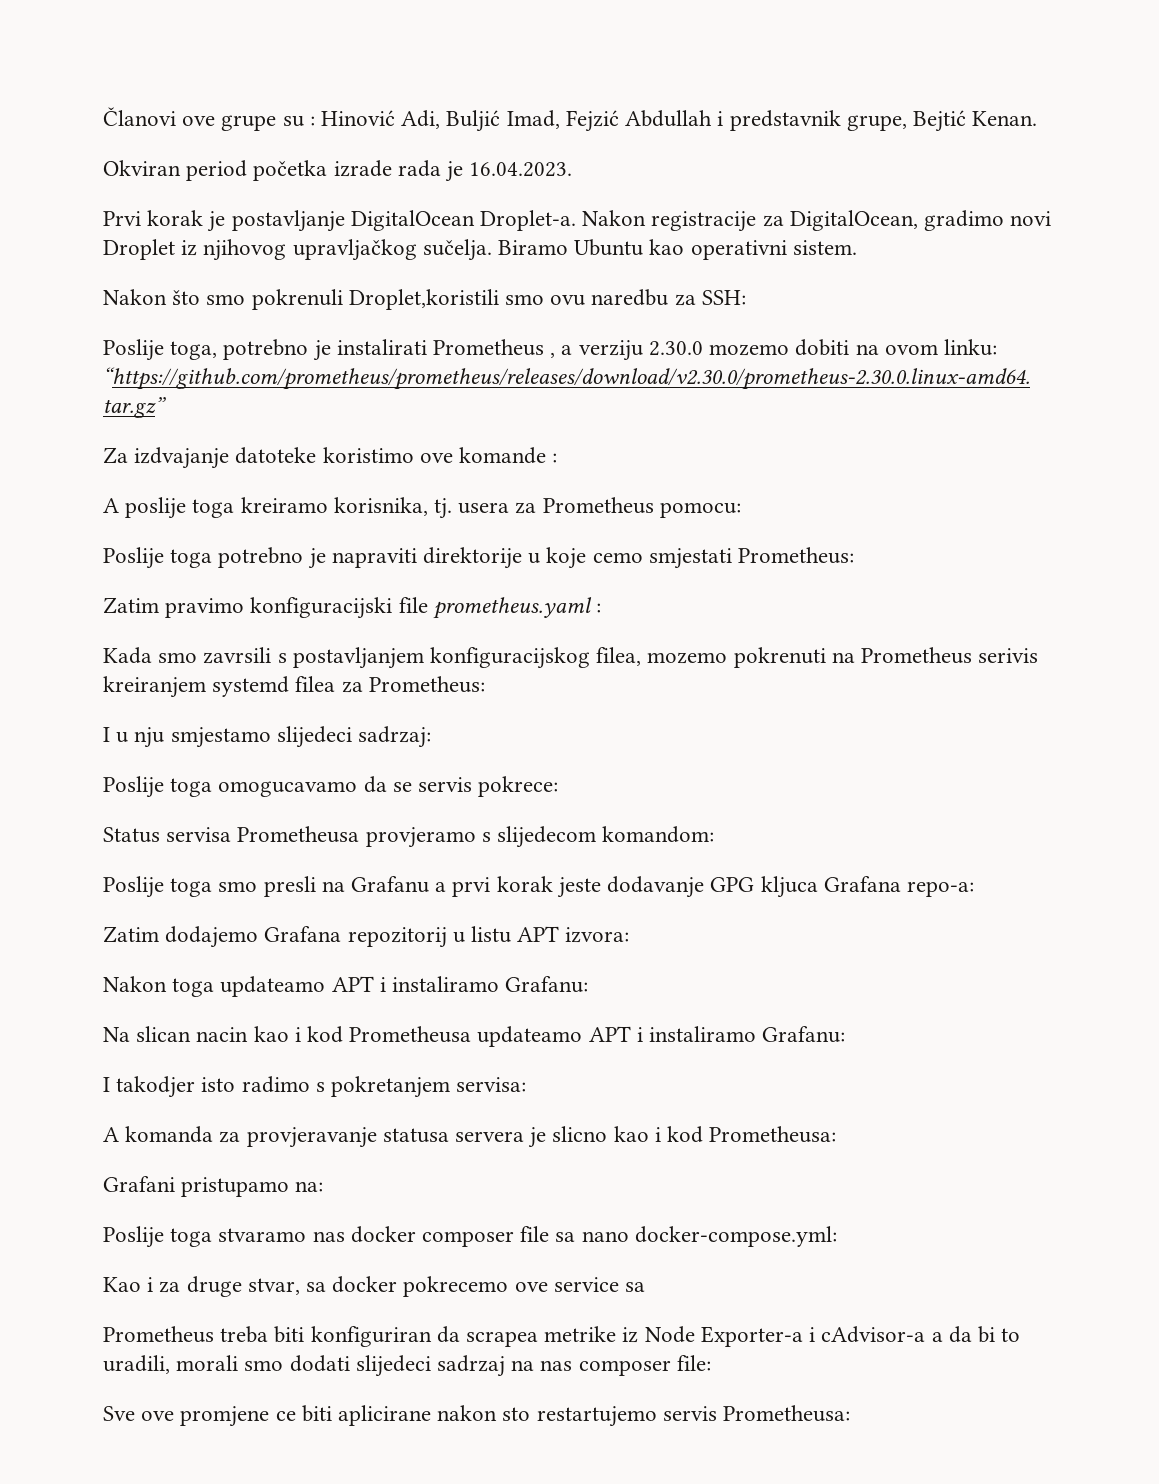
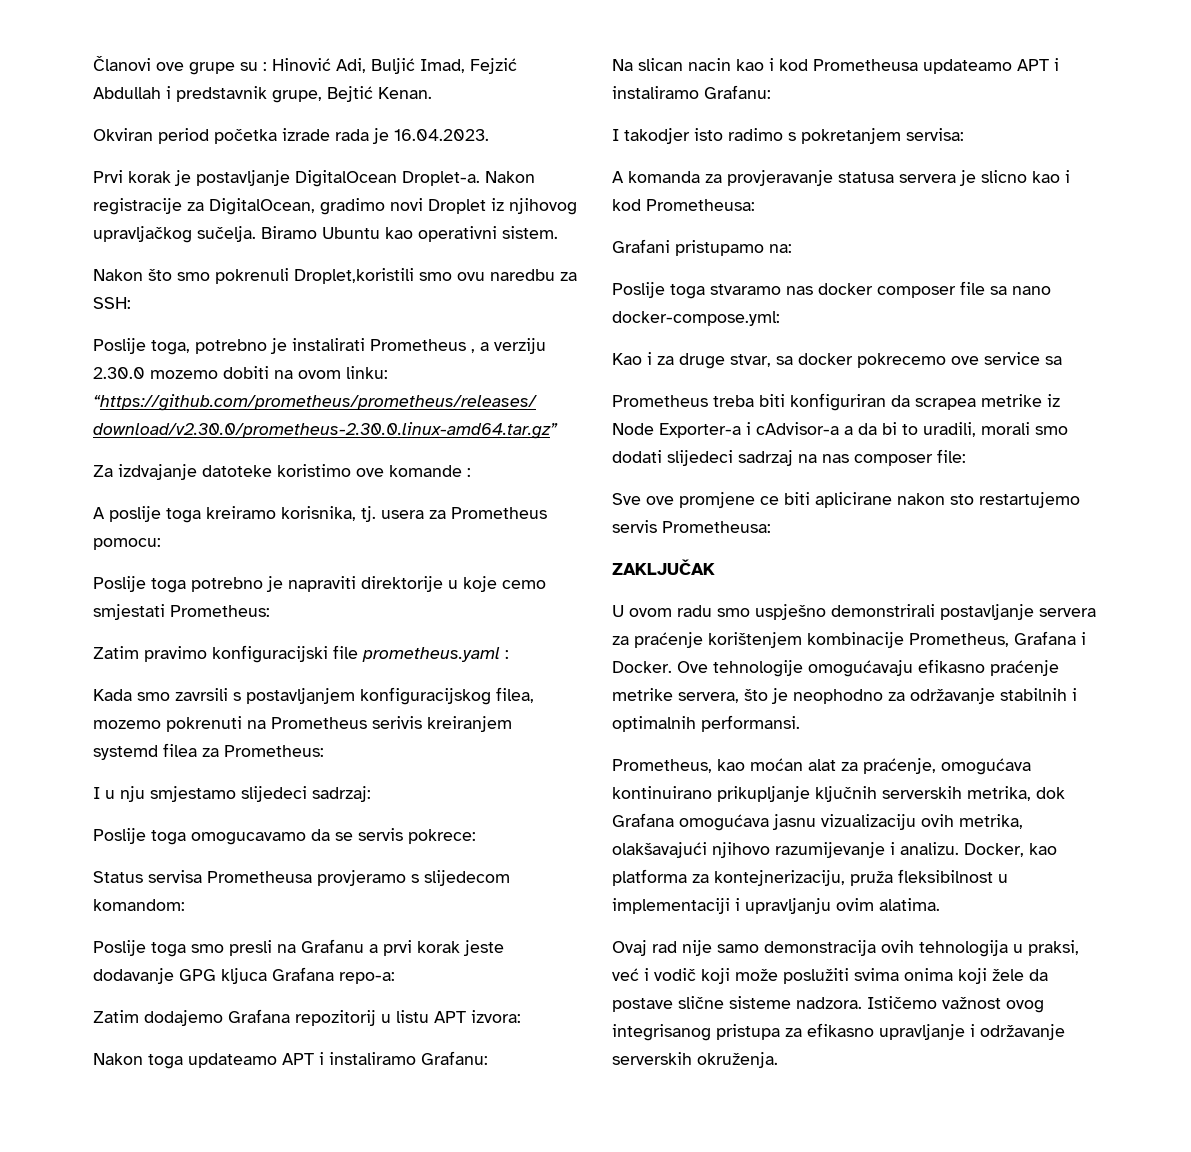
+ ZAKLJUČAK
+ U ovom radu smo uspješno demonstrirali postavljanje servera za praćenje korištenjem kombinacije Prometheus, Grafana i Docker. Ove tehnologije omogućavaju efikasno praćenje metrike servera, što je neophodno za održavanje stabilnih i optimalnih performansi.
+ Prometheus, kao moćan alat za praćenje, omogućava kontinuirano prikupljanje ključnih serverskih metrika, dok Grafana omogućava jasnu vizualizaciju ovih metrika, olakšavajući njihovo razumijevanje i analizu. Docker, kao platforma za kontejnerizaciju, pruža fleksibilnost u implementaciji i upravljanju ovim alatima.
+ Ovaj rad nije samo demonstracija ovih tehnologija u praksi, već i vodič koji može poslužiti svima onima koji žele da postave slične sisteme nadzora. Ističemo važnost ovog integrisanog pristupa za efikasno upravljanje i održavanje serverskih okruženja.

